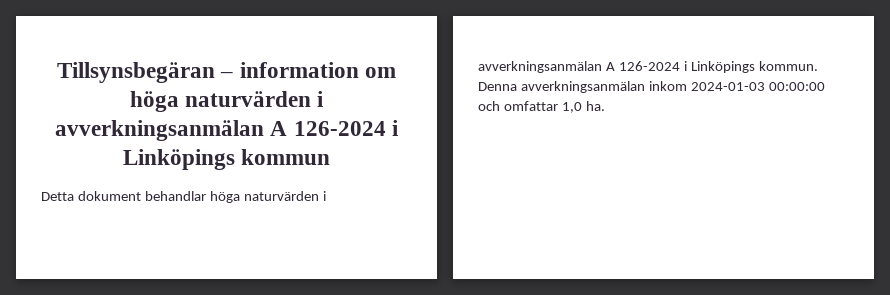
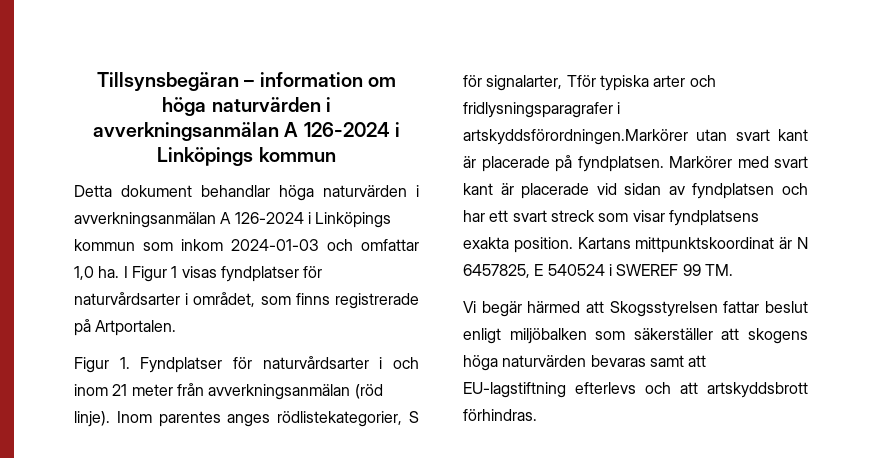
- Detta dokument behandlar höga naturvärden i avverkningsanmälan A 126-2024 i Linköpings kommun. Denna avverkningsanmälan inkom 2024-01-03 00:00:00 och omfattar 1,0 ha.
+ Detta dokument behandlar höga naturvärden i avverkningsanmälan A 126-2024 i Linköpings kommun som inkom 2024-01-03 och omfattar 1,0 ha.
+ I Figur 1 visas fyndplatser för naturvårdsarter i området, som finns registrerade på Artportalen.
+ Figur 1. Fyndplatser för naturvårdsarter i och inom 21 meter från avverkningsanmälan (röd linje). Inom parentes anges rödlistekategorier, S för signalarter, Tför typiska arter och fridlysningsparagrafer i artskyddsförordningen.Markörer utan svart kant är placerade på fyndplatsen. Markörer med svart kant är placerade vid sidan av fyndplatsen och har ett svart streck som visar fyndplatsens exakta position. Kartans mittpunktskoordinat är N 6457825, E 540524 i SWEREF 99 TM.
+ Vi begär härmed att Skogsstyrelsen fattar beslut enligt miljöbalken som säkerställer att skogens höga naturvärden bevaras samt att EU-lagstiftning efterlevs och att artskyddsbrott förhindras.

